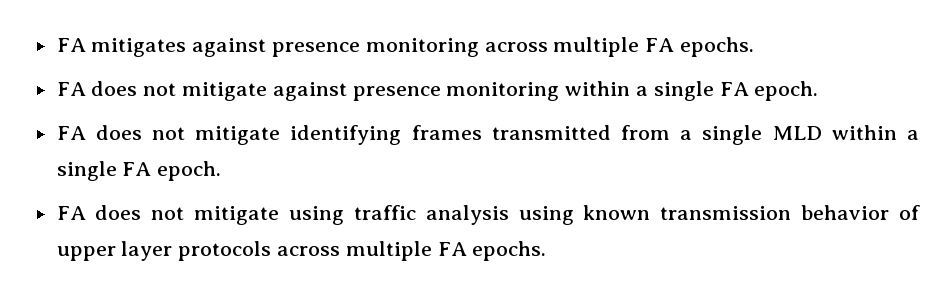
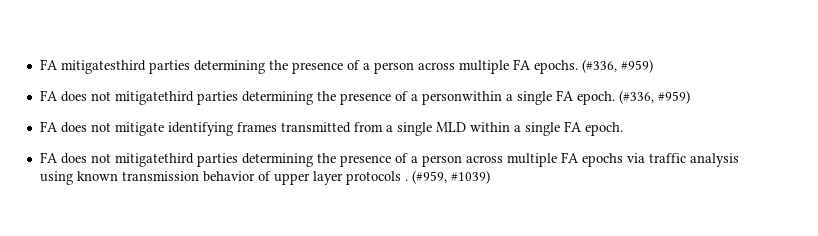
- FA mitigates against presence monitoring across multiple FA epochs.
- FA does not mitigate against presence monitoring within a single FA epoch.
+ FA mitigatesthird parties determining the presence of a person across multiple FA epochs. (#336, #959)
+ FA does not mitigatethird parties determining the presence of a personwithin a single FA epoch. (#336, #959)
- FA does not mitigate using traffic analysis using known transmission behavior of upper layer protocols across multiple FA epochs.
+ FA does not mitigatethird parties determining the presence of a person across multiple FA epochs via traffic analysis using known transmission behavior of upper layer protocols . (#959, #1039)

